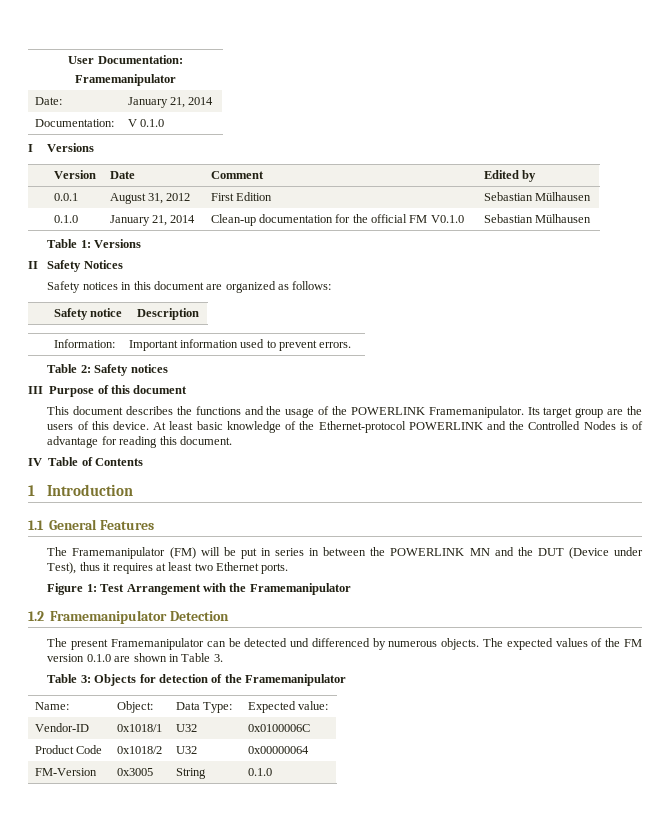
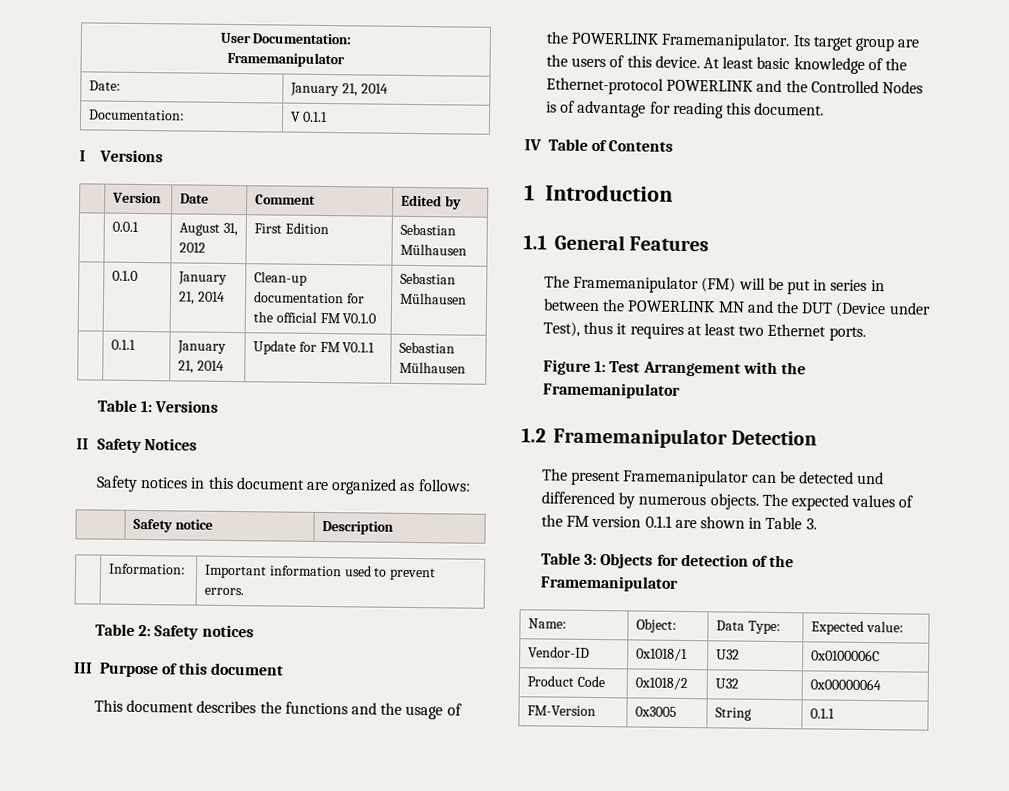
- Documentation: | V 0.1.0
+ Documentation: | V 0.1.1
+ | 0.1.1 | January 21, 2014 | Update for FM V0.1.1 | Sebastian Mülhausen
- The expected values of the FM version 0.1.0 are shown in Table 3.
+ The expected values of the FM version 0.1.1 are shown in Table 3.
- FM-Version | 0x3005 | String | 0.1.0
+ FM-Version | 0x3005 | String | 0.1.1

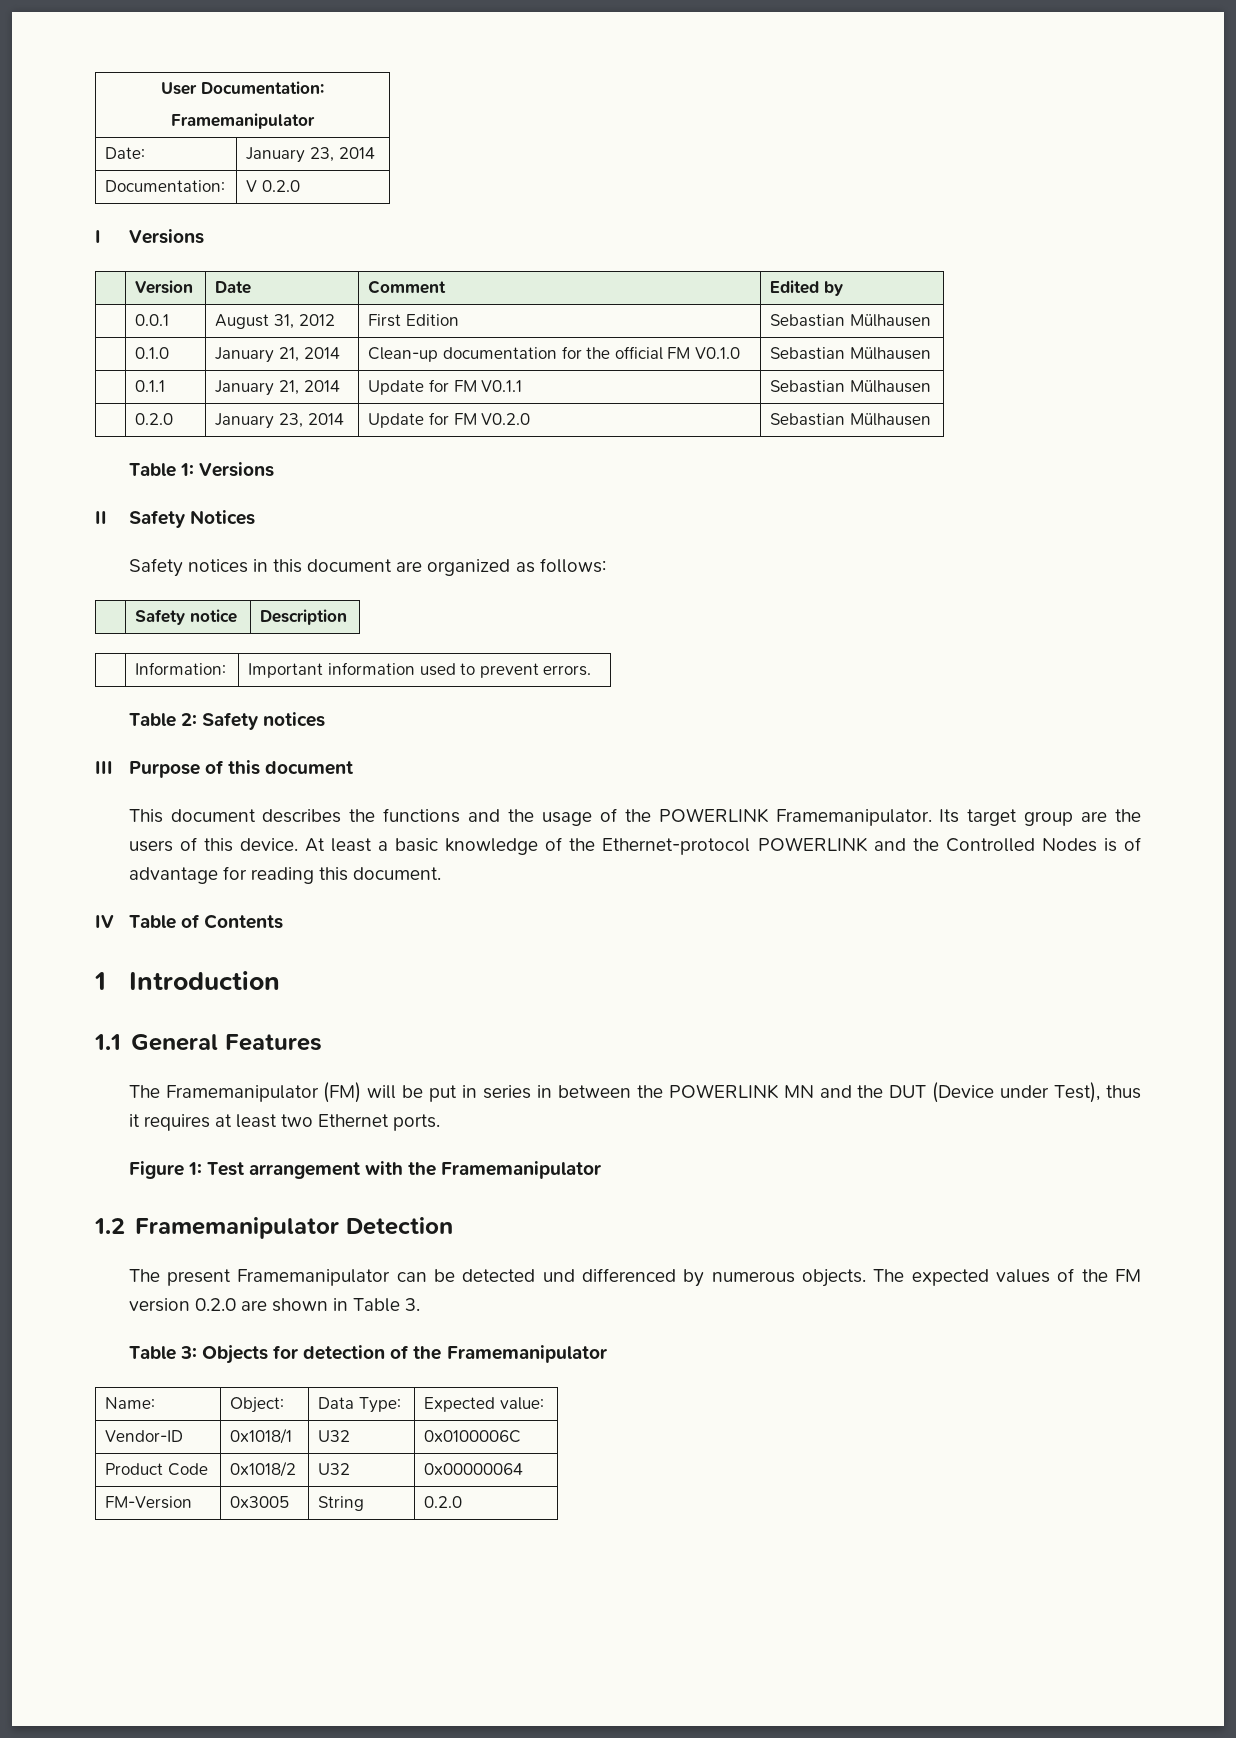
- Date: | January 21, 2014
+ Date: | January 23, 2014
- Documentation: | V 0.1.1
+ Documentation: | V 0.2.0
+ | 0.2.0 | January 23, 2014 | Update for FM V0.2.0 | Sebastian Mülhausen
- At least basic knowledge of the Ethernet-protocol POWERLINK and the Controlled Nodes is of advantage for reading this document.
+ At least a basic knowledge of the Ethernet-protocol POWERLINK and the Controlled Nodes is of advantage for reading this document.
- Figure 1: Test Arrangement with the Framemanipulator
+ Figure 1: Test arrangement with the Framemanipulator
- The expected values of the FM version 0.1.1 are shown in Table 3.
+ The expected values of the FM version 0.2.0 are shown in Table 3.
- FM-Version | 0x3005 | String | 0.1.1
+ FM-Version | 0x3005 | String | 0.2.0

